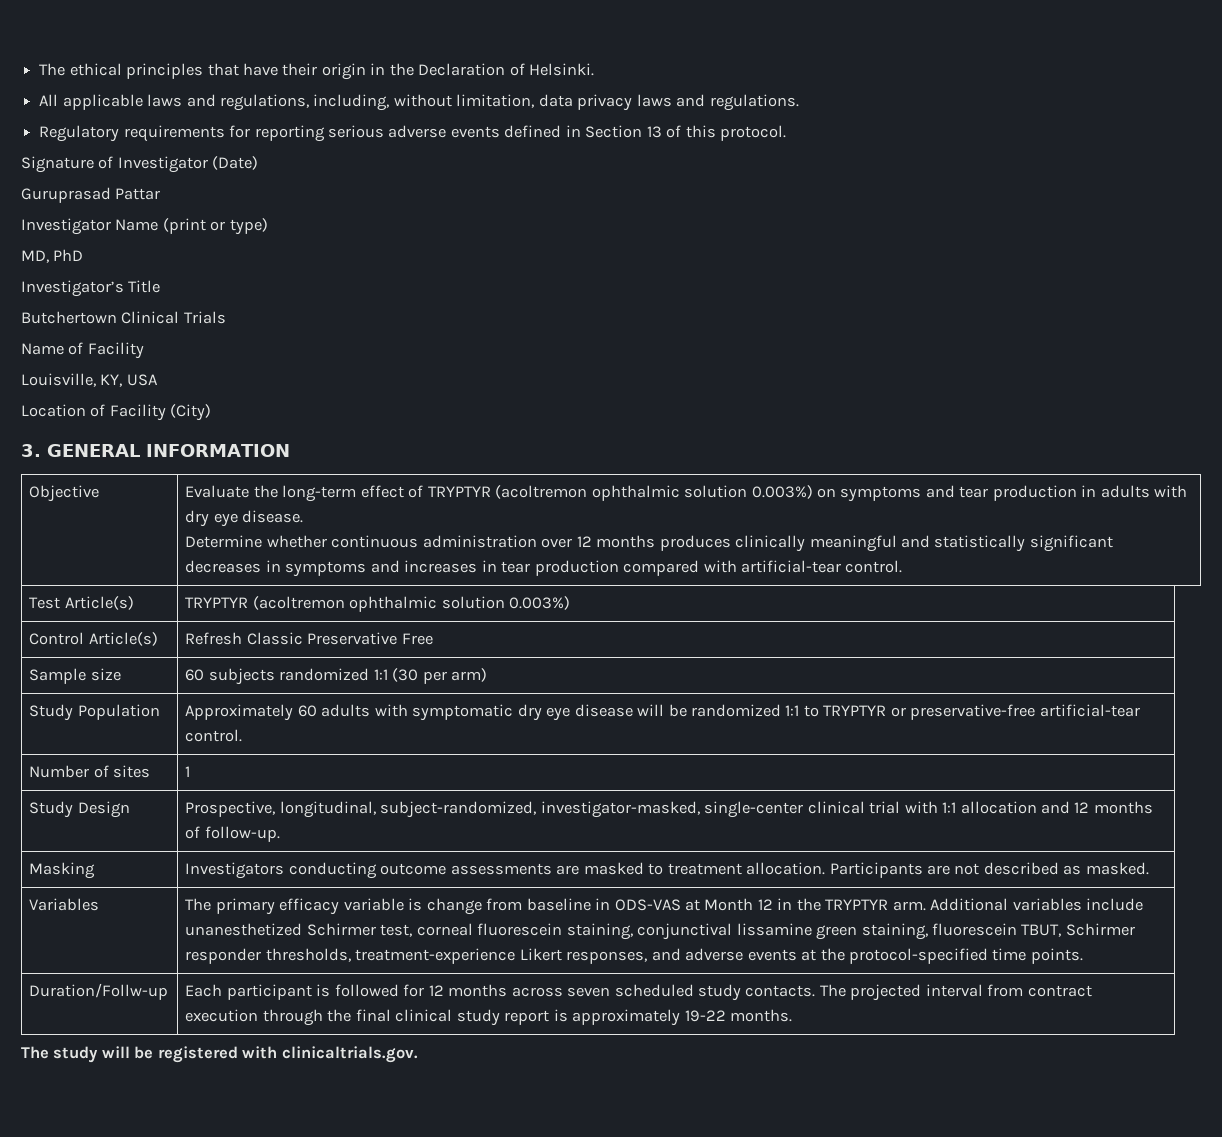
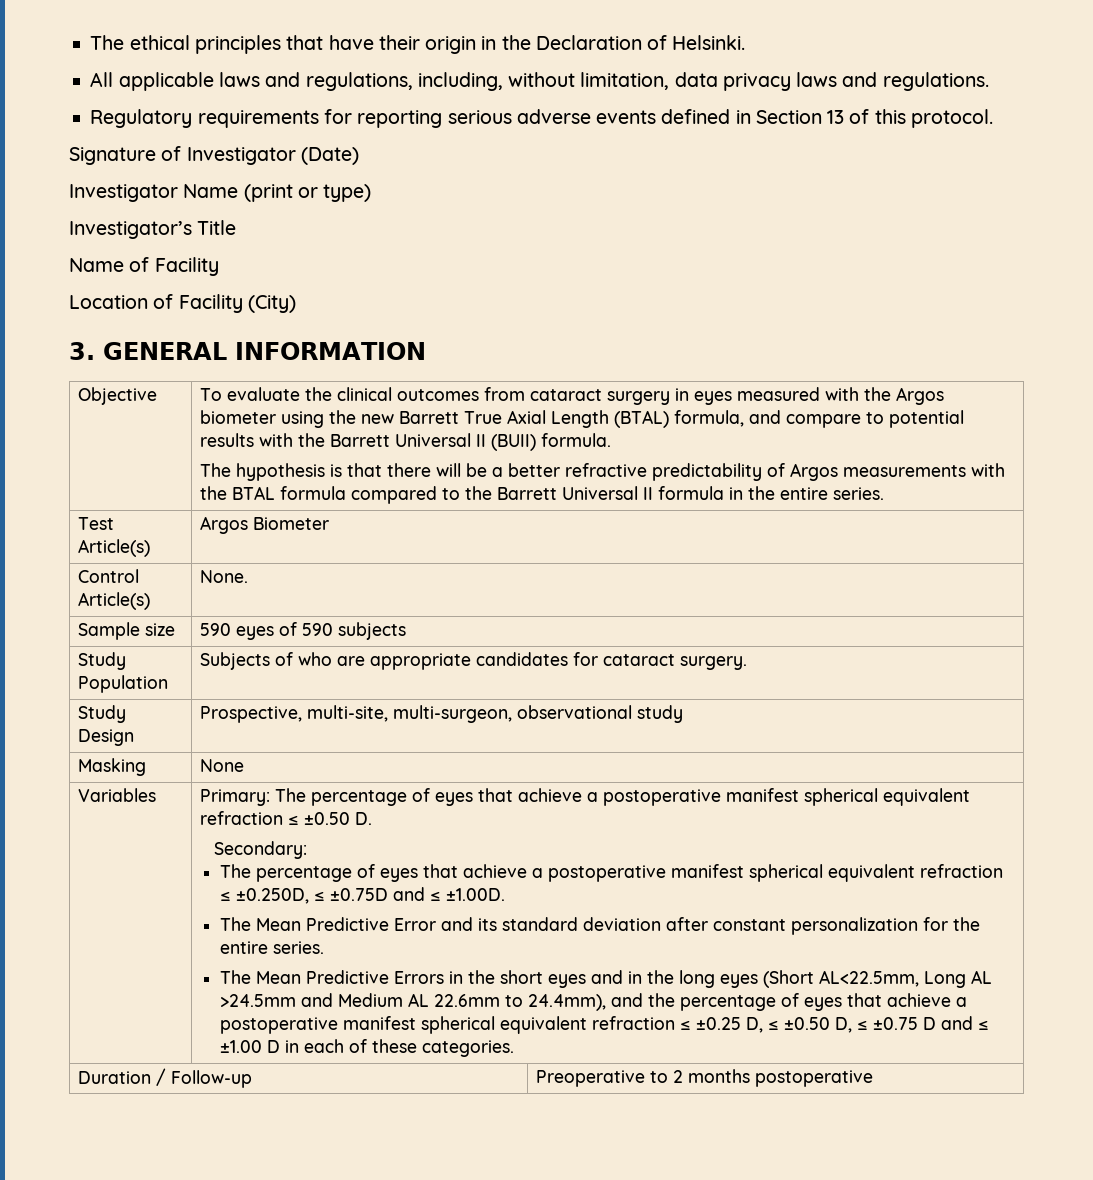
- Guruprasad Pattar
- MD, PhD
- Butchertown Clinical Trials
- Louisville, KY, USA
- Evaluate the long-term effect of TRYPTYR (acoltremon ophthalmic solution 0.003%) on symptoms and tear production in adults with dry eye disease.
- Determine whether continuous administration over 12 months produces clinically meaningful and statistically significant decreases in symptoms and increases in tear production compared with artificial-tear control.
- Test Article(s) | TRYPTYR (acoltremon ophthalmic solution 0.003%)
- Control Article(s) | Refresh Classic Preservative Free
- Sample size | 60 subjects randomized 1:1 (30 per arm)
- Study Population | Approximately 60 adults with symptomatic dry eye disease will be randomized 1:1 to TRYPTYR or preservative-free artificial-tear control.
- Number of sites | 1
- Study Design | Prospective, longitudinal, subject-randomized, investigator-masked, single-center clinical trial with 1:1 allocation and 12 months of follow-up.
- Masking | Investigators conducting outcome assessments are masked to treatment allocation. Participants are not described as masked.
- Variables | The primary efficacy variable is change from baseline in ODS-VAS at Month 12 in the TRYPTYR arm. Additional variables include unanesthetized Schirmer test, corneal fluorescein staining, conjunctival lissamine green staining, fluorescein TBUT, Schirmer responder thresholds, treatment-experience Likert responses, and adverse events at the protocol-specified time points.
- Duration/Follw-up | Each participant is followed for 12 months across seven scheduled study contacts. The projected interval from contract execution through the final clinical study report is approximately 19-22 months.
- The study will be registered with clinicaltrials.gov.
+ To evaluate the clinical outcomes from cataract surgery in eyes measured with the Argos biometer using the new Barrett True Axial Length (BTAL) formula, and compare to potential results with the Barrett Universal II (BUII) formula.
+ The hypothesis is that there will be a better refractive predictability of Argos measurements with the BTAL formula compared to the Barrett Universal II formula in the entire series.
+ Test Article(s) | Argos Biometer
+ Control Article(s) | None.
+ Sample size | 590 eyes of 590 subjects
+ Study Population | Subjects of who are appropriate candidates for cataract surgery.
+ Study Design | Prospective, multi-site, multi-surgeon, observational study
+ Masking | None
+ Variables | Primary: The percentage of eyes that achieve a postoperative manifest spherical equivalent refraction ≤ ±0.50 D.
+ Secondary:
+ The percentage of eyes that achieve a postoperative manifest spherical equivalent refraction ≤ ±0.250D, ≤ ±0.75D and ≤ ±1.00D.
+ The Mean Predictive Error and its standard deviation after constant personalization for the entire series.
+ The Mean Predictive Errors in the short eyes and in the long eyes (Short AL<22.5mm, Long AL >24.5mm and Medium AL 22.6mm to 24.4mm), and the percentage of eyes that achieve a postoperative manifest spherical equivalent refraction ≤ ±0.25 D, ≤ ±0.50 D, ≤ ±0.75 D and ≤ ±1.00 D in each of these categories.
+ Duration / Follow-up | Preoperative to 2 months postoperative

